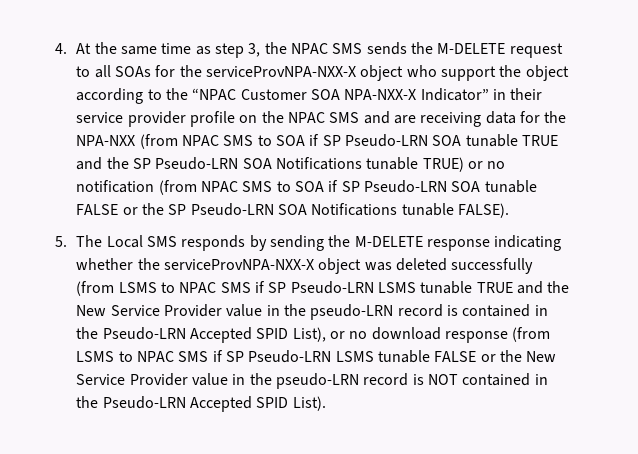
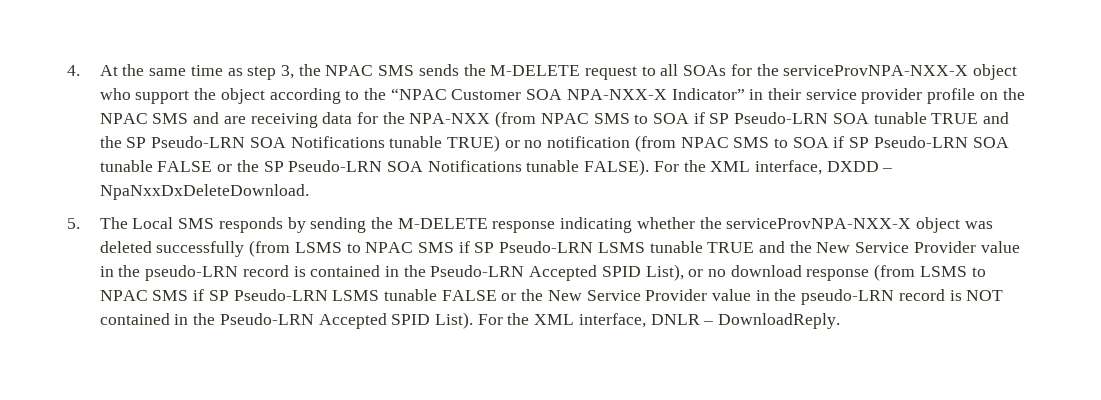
+ For the XML interface, DXDD – NpaNxxDxDeleteDownload.
+ For the XML interface, DNLR – DownloadReply.

